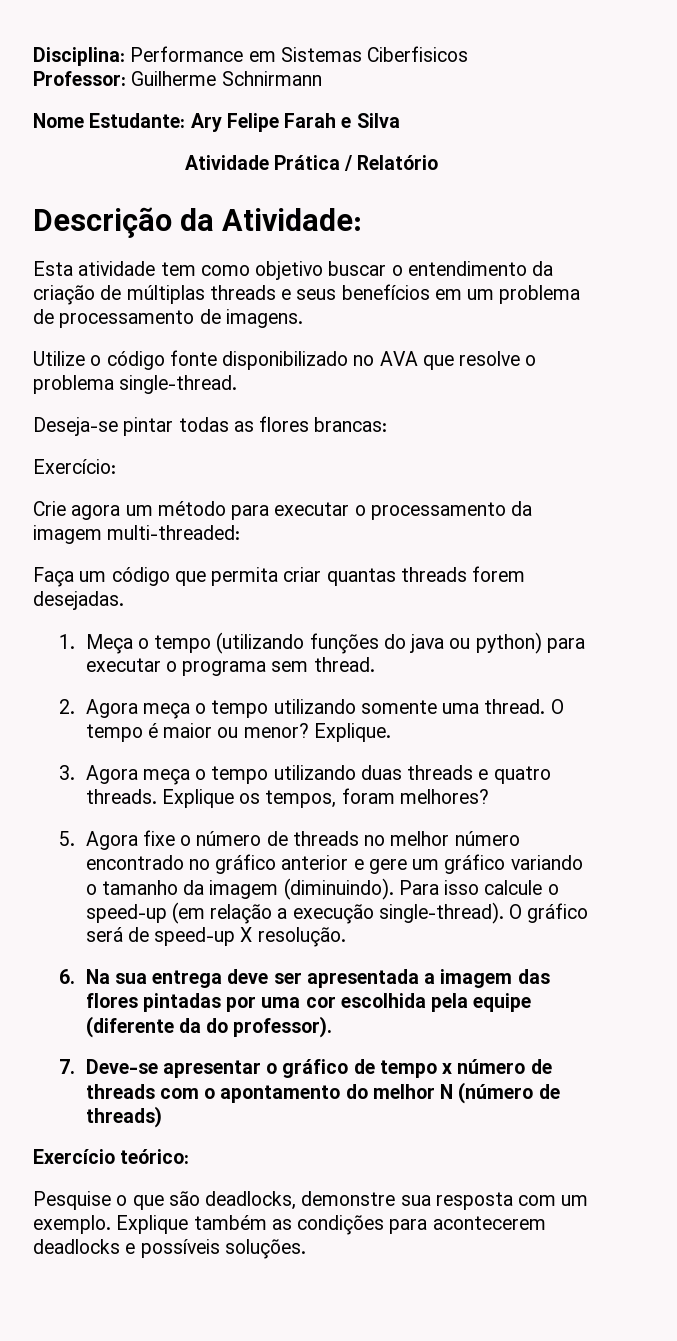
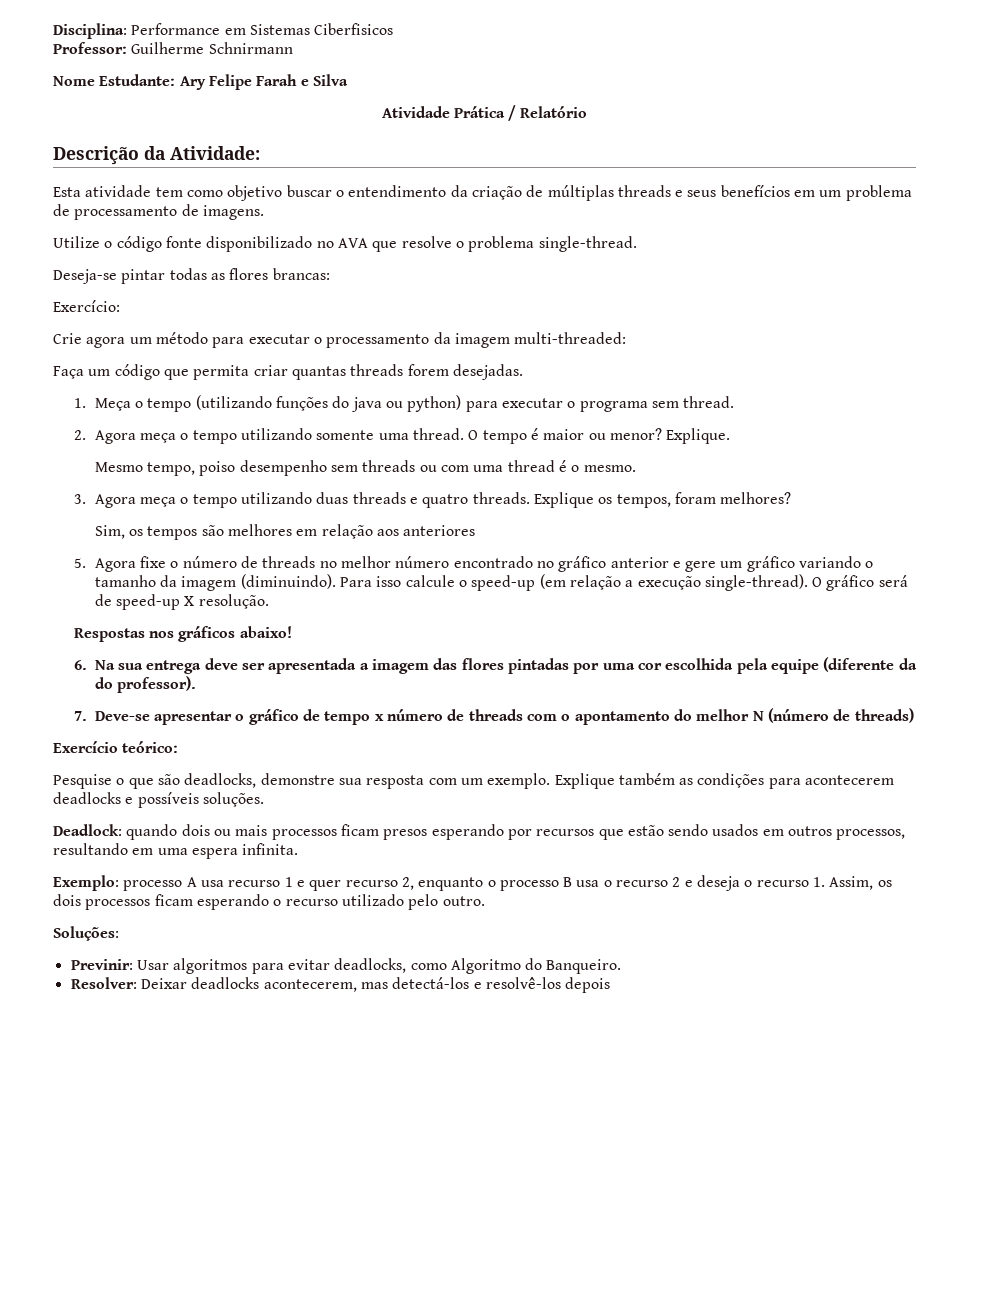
+ Mesmo tempo, poiso desempenho sem threads ou com uma thread é o mesmo.
+ Sim, os tempos são melhores em relação aos anteriores
+ Respostas nos gráficos abaixo!
+ Deadlock: quando dois ou mais processos ficam presos esperando por recursos que estão sendo usados em outros processos, resultando em uma espera infinita.
+ Exemplo: processo A usa recurso 1 e quer recurso 2, enquanto o processo B usa o recurso 2 e deseja o recurso 1. Assim, os dois processos ficam esperando o recurso utilizado pelo outro.
+ Soluções:
+ Previnir: Usar algoritmos para evitar deadlocks, como Algoritmo do Banqueiro.
+ Resolver: Deixar deadlocks acontecerem, mas detectá-los e resolvê-los depois

